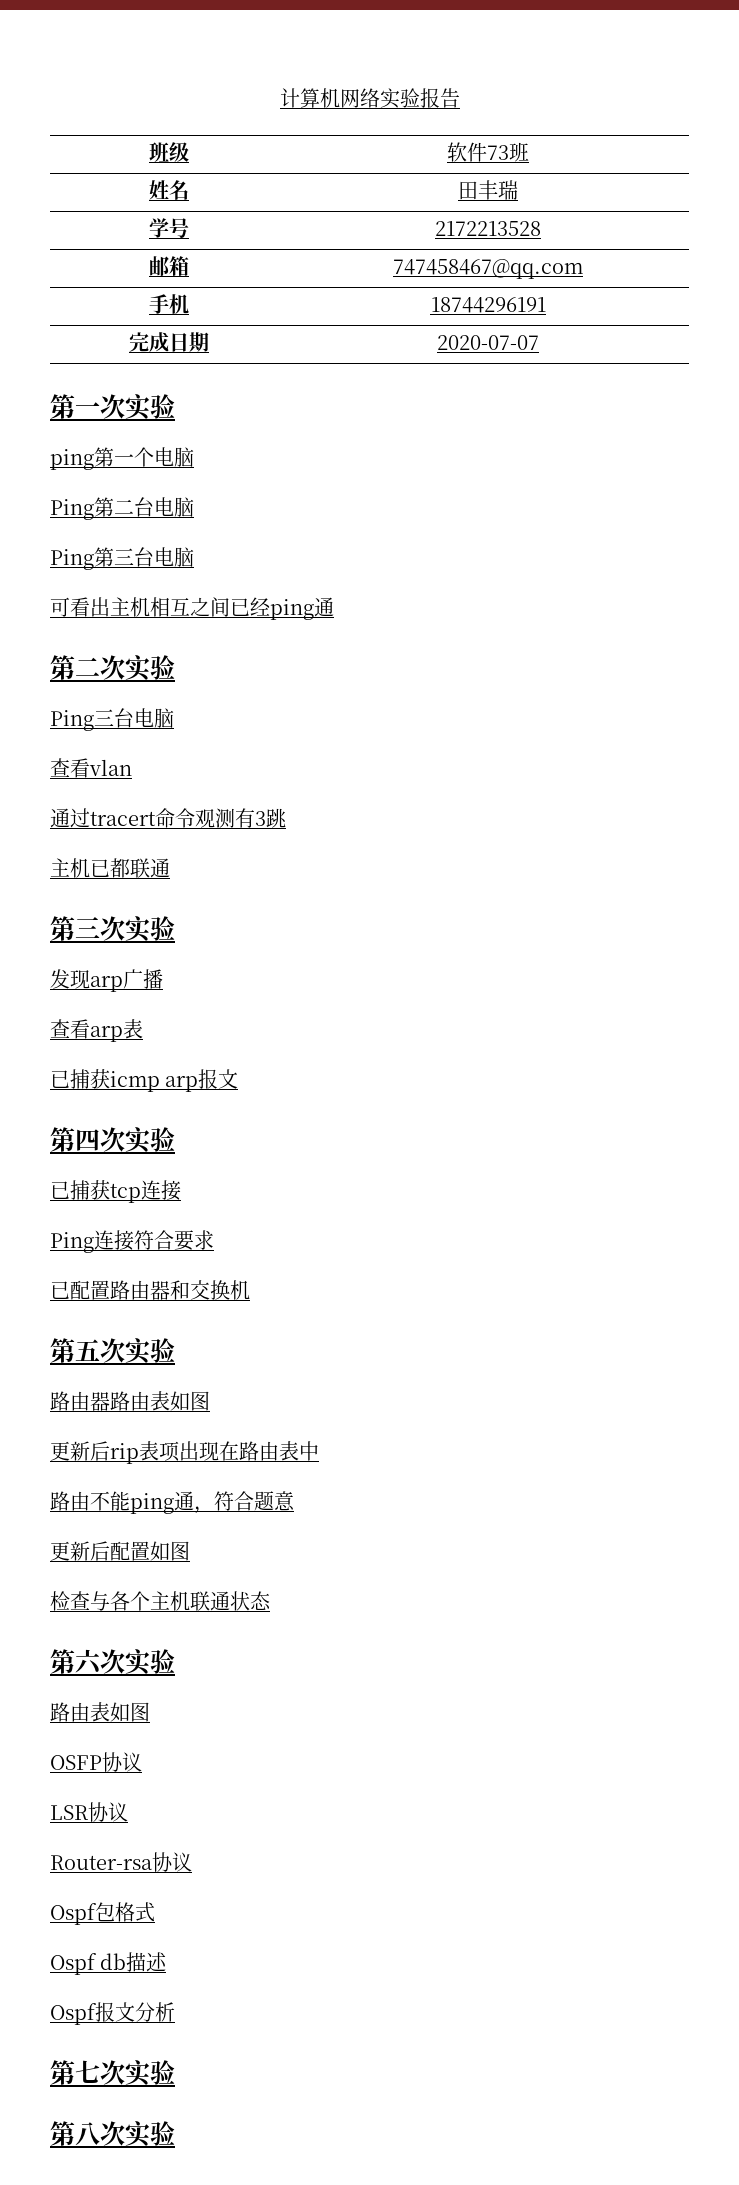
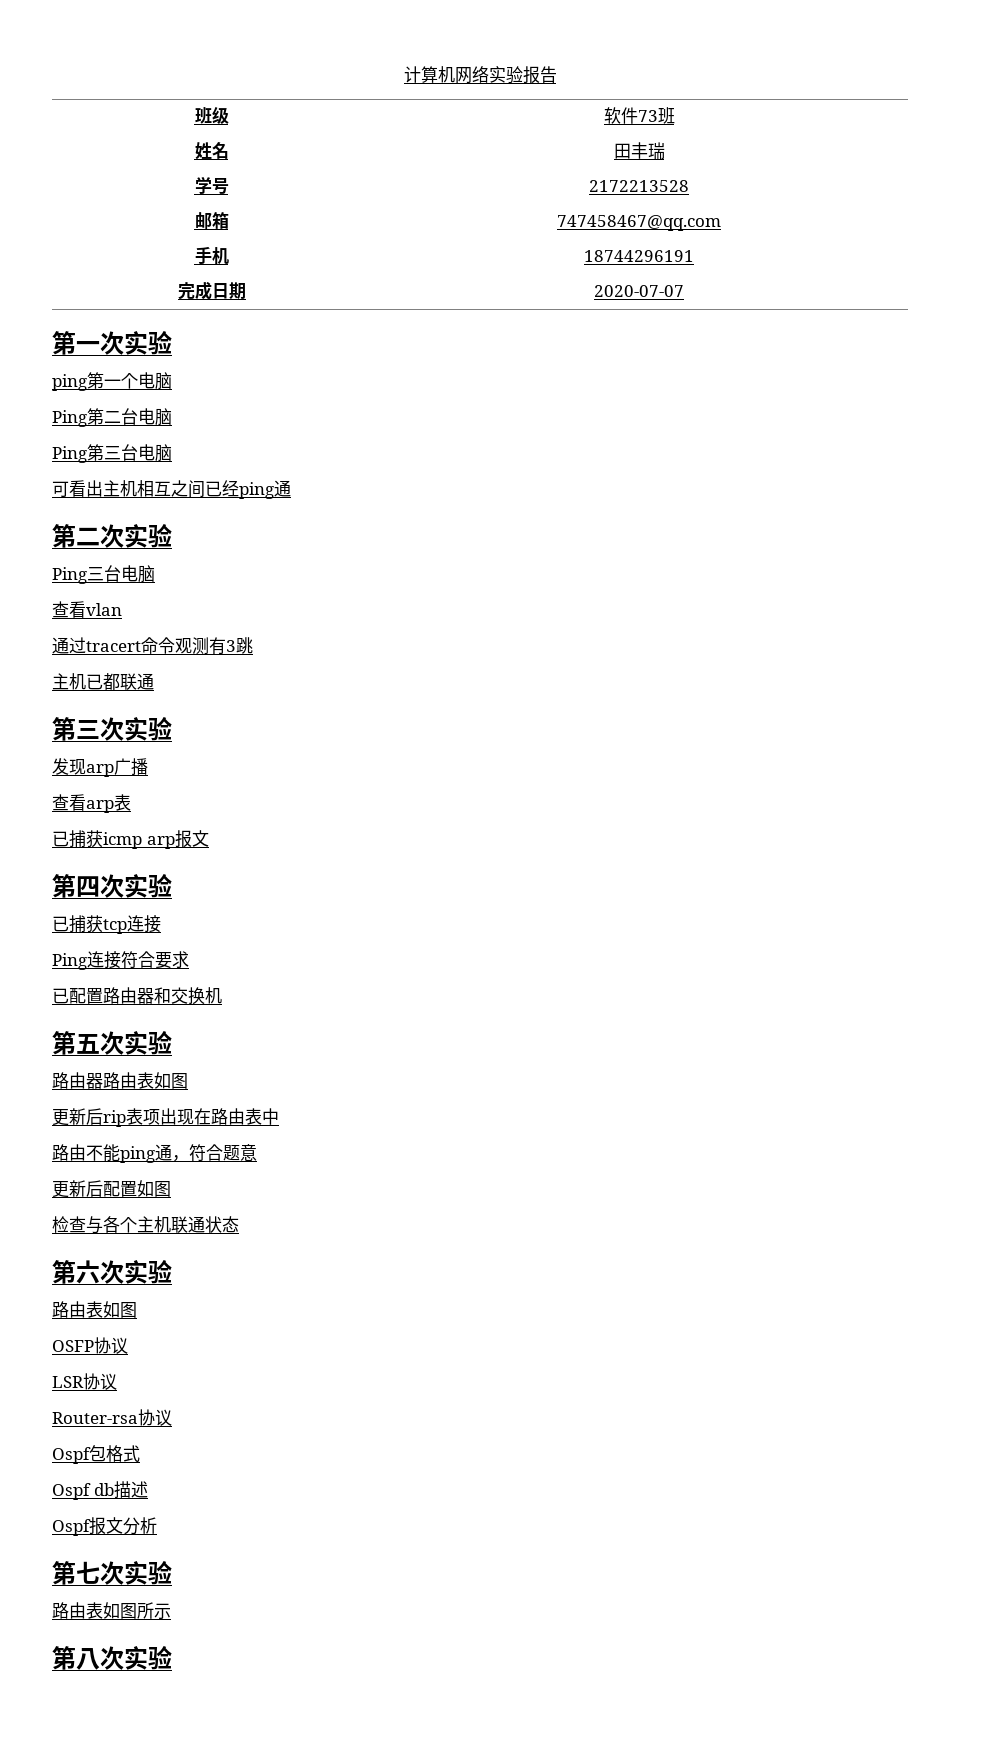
+ 路由表如图所示

